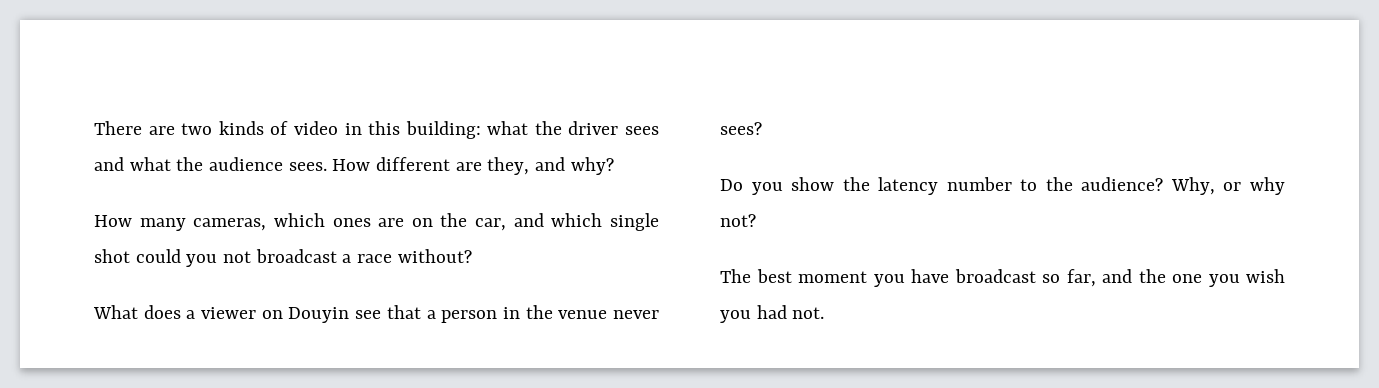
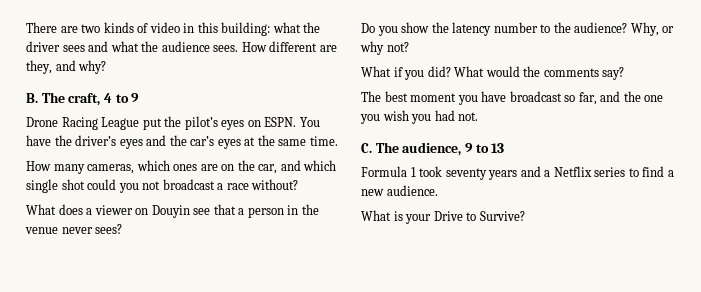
+ B. The craft, 4 to 9
+ Drone Racing League put the pilot’s eyes on ESPN. You have the driver’s eyes and the car’s eyes at the same time.
+ What if you did? What would the comments say?
+ C. The audience, 9 to 13
+ Formula 1 took seventy years and a Netflix series to find a new audience.
+ What is your Drive to Survive?

